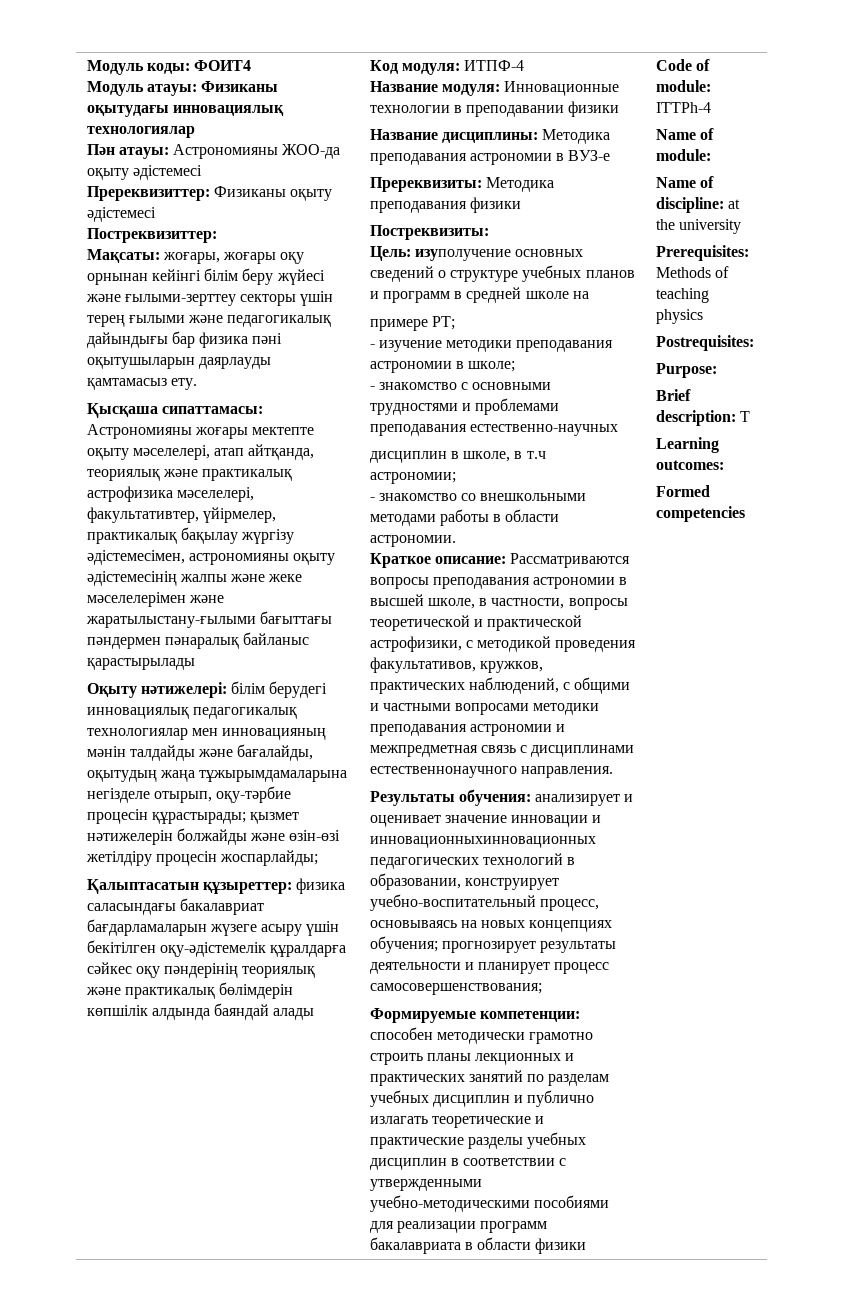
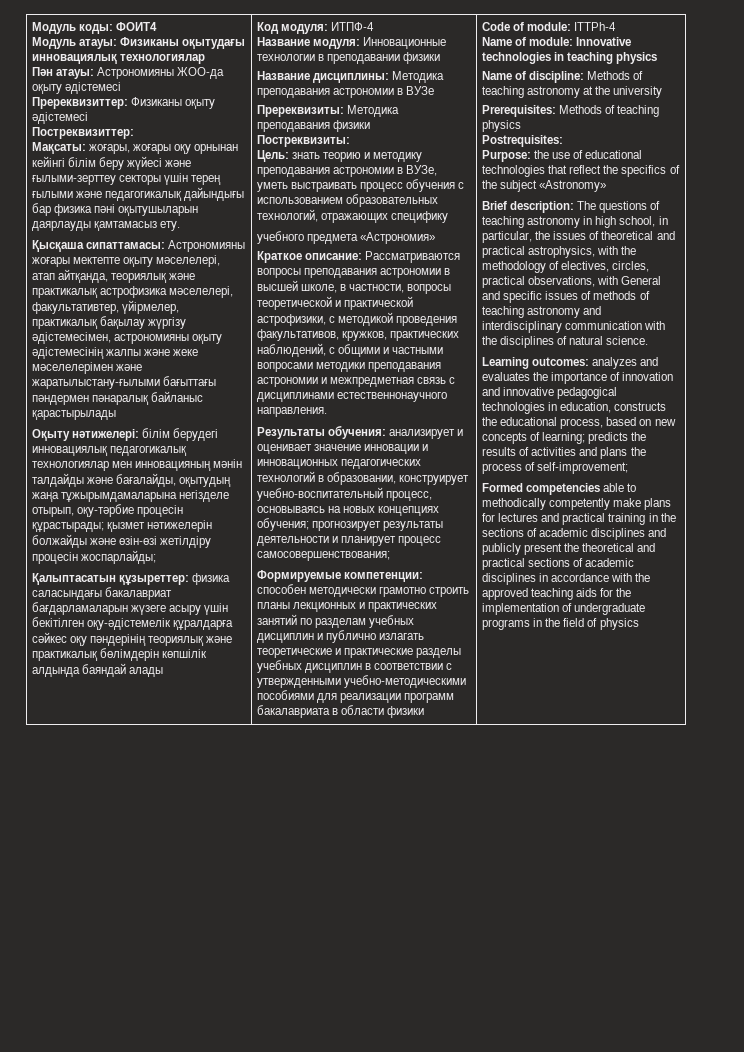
- Название дисциплины: Методика преподавания астрономии в ВУЗ-е
+ Название дисциплины: Методика преподавания астрономии в ВУЗе
- Цель: изуполучение основных сведений о структуре учебных планов и программ в средней школе на
- примере РТ;
- - изучение методики преподавания астрономии в школе;
- - знакомство с основными трудностями и проблемами преподавания естественно-научных
- дисциплин в школе, в т.ч астрономии;
- - знакомство со внешкольными методами работы в области астрономии.
+ Цель: знать теорию и методику преподавания астрономии в ВУЗе, уметь выстраивать процесс обучения с использованием образовательных технологий, отражающих специфику
+ учебного предмета «Астрономия»
- Результаты обучения: анализирует и оценивает значение инновации и инновационныхинновационных педагогических технологий в образовании, конструирует учебно-воспитательный процесс, основываясь на новых концепциях обучения; прогнозирует результаты деятельности и планирует процесс самосовершенствования;
+ Результаты обучения: анализирует и оценивает значение инновации и инновационных педагогических технологий в образовании, конструирует учебно-воспитательный процесс, основываясь на новых концепциях обучения; прогнозирует результаты деятельности и планирует процесс самосовершенствования;
- Name of module:
+ Name of module: Innovative technologies in teaching physics
- Name of discipline: at the university
+ Name of discipline: Methods of teaching astronomy at the university
- Purpose:
- Brief description: T
- Learning outcomes:
- Formed competencies
+ Purpose: the use of educational technologies that reflect the specifics of the subject «Astronomy»
+ Brief description: The questions of teaching astronomy in high school, in particular, the issues of theoretical and practical astrophysics, with the methodology of electives, circles, practical observations, with General and specific issues of methods of teaching astronomy and interdisciplinary communication with the disciplines of natural science.
+ Learning outcomes: analyzes and evaluates the importance of innovation and innovative pedagogical technologies in education, constructs the educational process, based on new concepts of learning; predicts the results of activities and plans the process of self-improvement;
+ Formed competencies able to methodically competently make plans for lectures and practical training in the sections of academic disciplines and publicly present the theoretical and practical sections of academic disciplines in accordance with the approved teaching aids for the implementation of undergraduate programs in the field of physics

